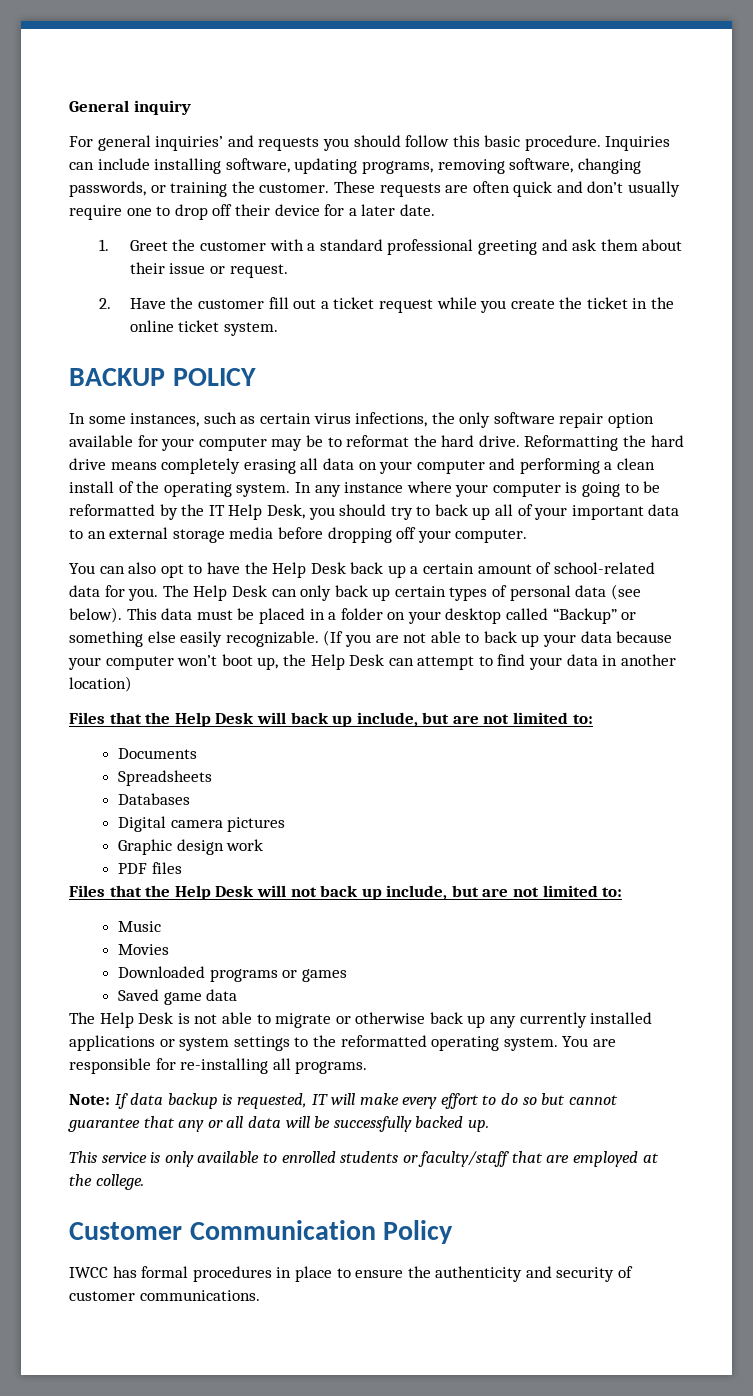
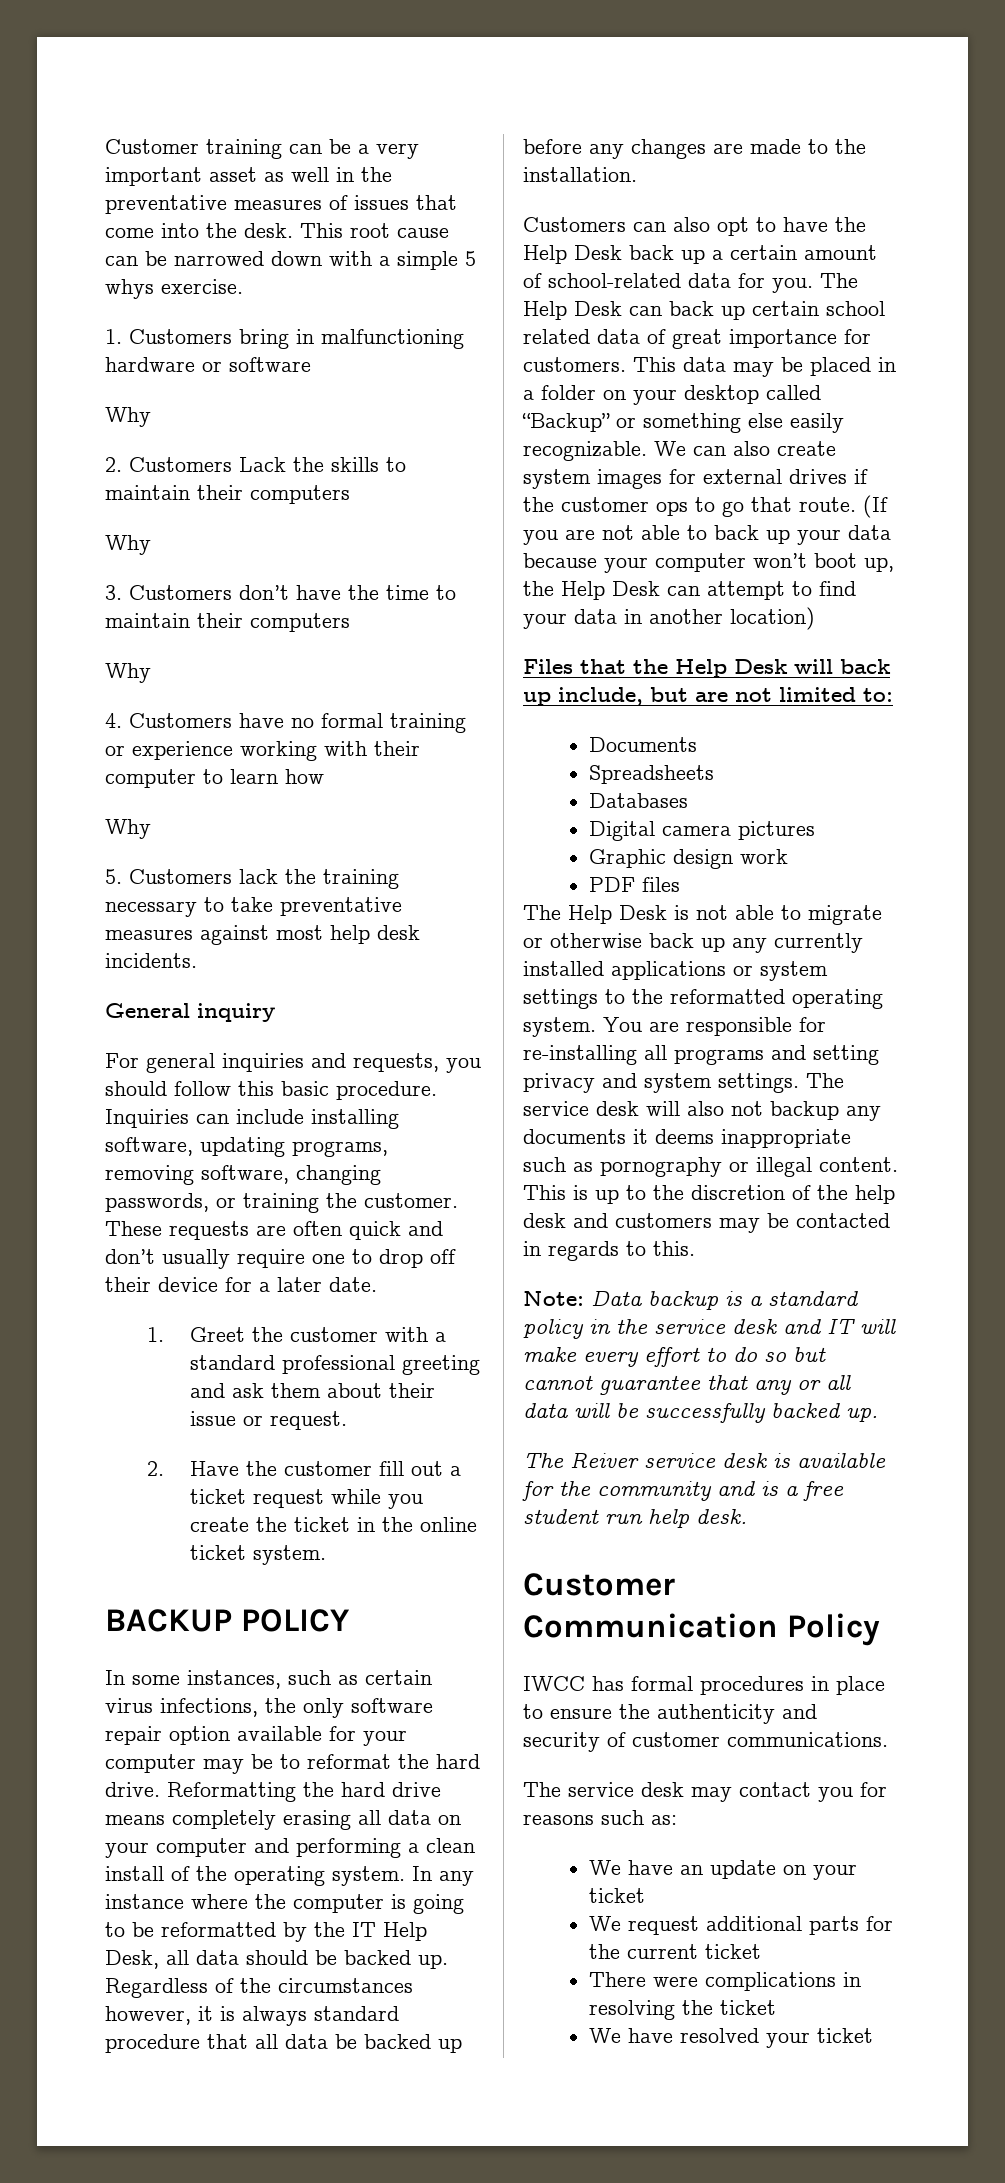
+ Customer training can be a very important asset as well in the preventative measures of issues that come into the desk. This root cause can be narrowed down with a simple 5 whys exercise.
+ 1. Customers bring in malfunctioning hardware or software
+ Why
+ 2. Customers Lack the skills to maintain their computers
+ Why
+ 3. Customers don’t have the time to maintain their computers
+ Why
+ 4. Customers have no formal training or experience working with their computer to learn how
+ Why
+ 5. Customers lack the training necessary to take preventative measures against most help desk incidents.
- For general inquiries’ and requests you should follow this basic procedure.
+ For general inquiries and requests, you should follow this basic procedure.
- In any instance where your computer is going to be reformatted by the IT Help Desk, you should try to back up all of your important data to an external storage media before dropping off your computer.
- You can also opt to have the Help Desk back up a certain amount of school-related data for you.
+ In any instance where the computer is going to be reformatted by the IT Help Desk, all data should be backed up. Regardless of the circumstances however, it is always standard procedure that all data be backed up before any changes are made to the installation.
+ Customers can also opt to have the Help Desk back up a certain amount of school-related data for you.
- The Help Desk can only back up certain types of personal data (see below).
+ The Help Desk can back up certain school related data of great importance for customers.
- This data must be placed in a folder on your desktop called “Backup” or something else easily recognizable.
+ This data may be placed in a folder on your desktop called “Backup” or something else easily recognizable.
+ We can also create system images for external drives if the customer ops to go that route.
- Files that the Help Desk will not back up include, but are not limited to:
- Music
- Movies
- Downloaded programs or games
- Saved game data
- You are responsible for re-installing all programs.
- Note: If data backup is requested, IT will make every effort to do so but cannot guarantee that any or all data will be successfully backed up.
+ You are responsible for re-installing all programs and setting privacy and system settings. The service desk will also not backup any documents it deems inappropriate such as pornography or illegal content. This is up to the discretion of the help desk and customers may be contacted in regards to this.
+ Note: Data backup is a standard policy in the service desk and IT will make every effort to do so but cannot guarantee that any or all data will be successfully backed up.
- This service is only available to enrolled students or faculty/staff that are employed at the college.
+ The Reiver service desk is available for the community and is a free student run help desk.
+ The service desk may contact you for reasons such as:
+ We have an update on your ticket
+ We request additional parts for the current ticket
+ There were complications in resolving the ticket
+ We have resolved your ticket

